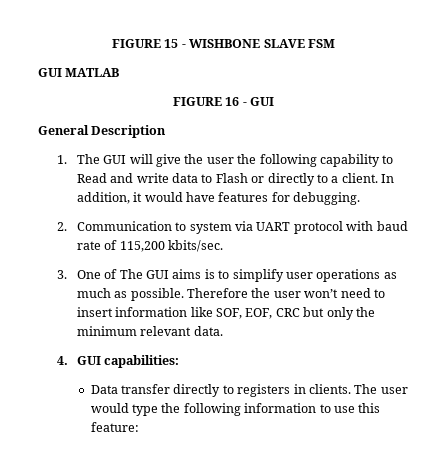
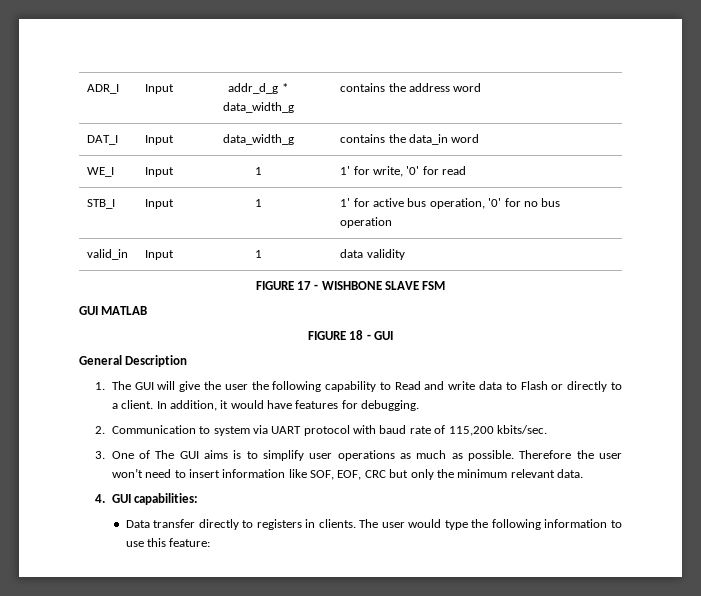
- FIGURE 15 - WISHBONE SLAVE FSM
+ ADR_I | Input | addr_d_g * data_width_g | contains the address word
+ DAT_I | Input | data_width_g | contains the data_in word
+ WE_I | Input | 1 | 1' for write, '0' for read
+ STB_I | Input | 1 | 1' for active bus operation, '0' for no bus operation
+ valid_in | Input | 1 | data validity
+ FIGURE 17 - WISHBONE SLAVE FSM
- FIGURE 16 - GUI
+ FIGURE 18 - GUI

